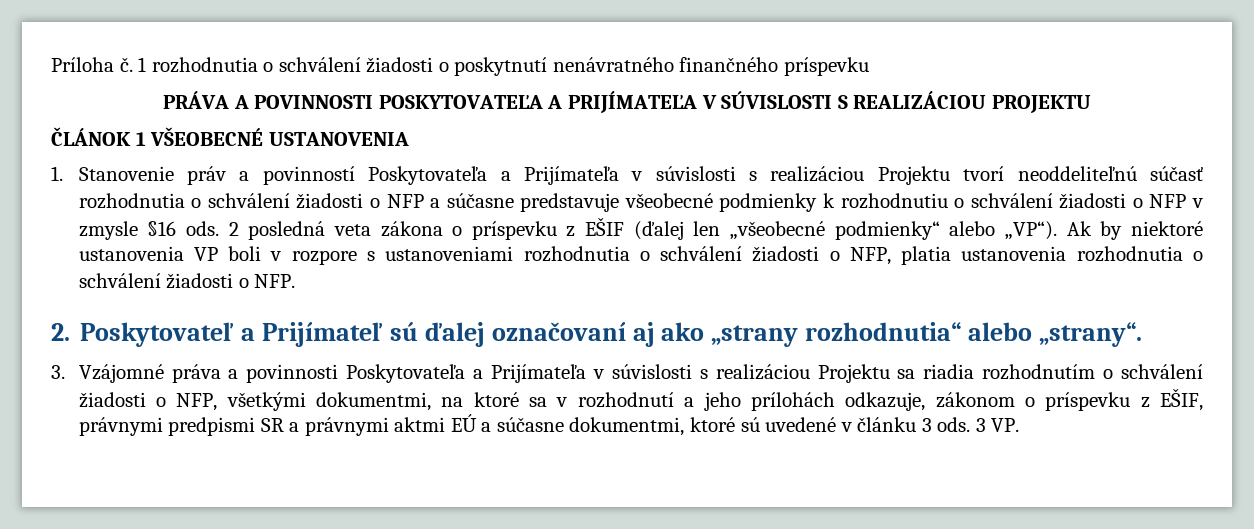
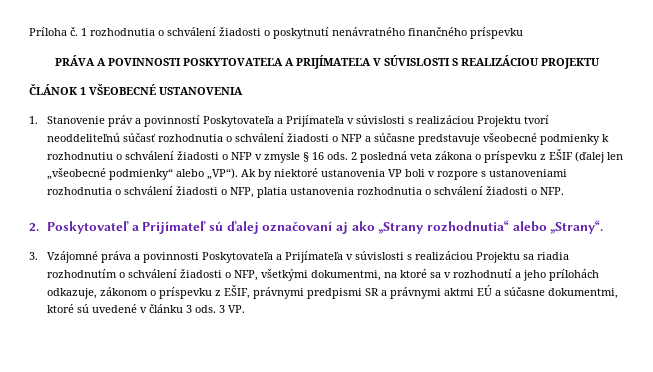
- 1. Stanovenie práv a povinností Poskytovateľa a Prijímateľa v súvislosti s realizáciou Projektu tvorí neoddeliteľnú súčasť rozhodnutia o schválení žiadosti o NFP a súčasne predstavuje všeobecné podmienky k rozhodnutiu o schválení žiadosti o NFP v zmysle §16 ods.
+ 1. Stanovenie práv a povinností Poskytovateľa a Prijímateľa v súvislosti s realizáciou Projektu tvorí neoddeliteľnú súčasť rozhodnutia o schválení žiadosti o NFP a súčasne predstavuje všeobecné podmienky k rozhodnutiu o schválení žiadosti o NFP v zmysle § 16 ods.
- 2. Poskytovateľ a Prijímateľ sú ďalej označovaní aj ako „strany rozhodnutia“ alebo „strany“.
+ 2. Poskytovateľ a Prijímateľ sú ďalej označovaní aj ako „Strany rozhodnutia“ alebo „Strany“.

